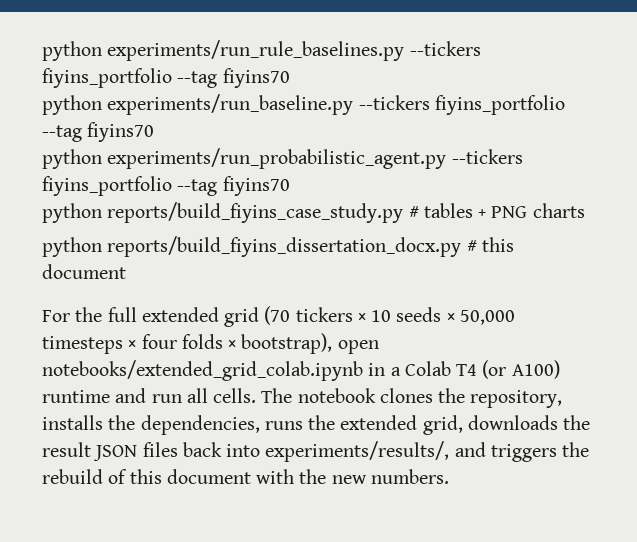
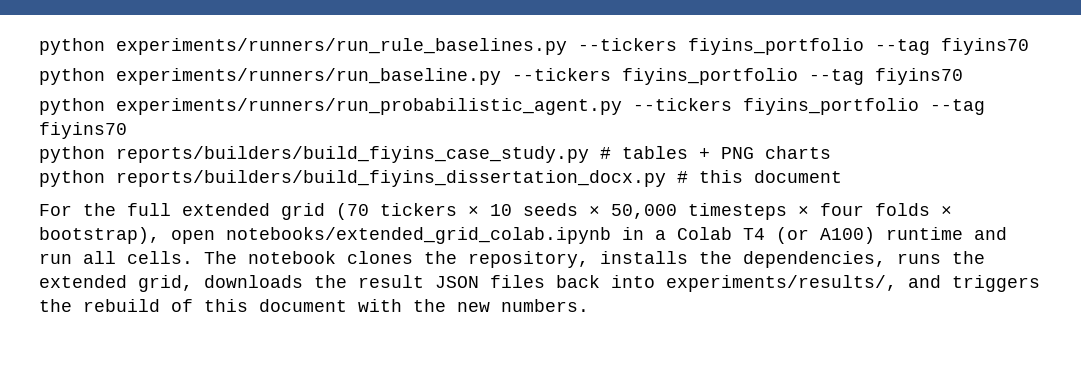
- python experiments/run_rule_baselines.py --tickers fiyins_portfolio --tag fiyins70
- python experiments/run_baseline.py --tickers fiyins_portfolio --tag fiyins70
- python experiments/run_probabilistic_agent.py --tickers fiyins_portfolio --tag fiyins70
- python reports/build_fiyins_case_study.py # tables + PNG charts
+ python experiments/runners/run_rule_baselines.py --tickers fiyins_portfolio --tag fiyins70
+ python experiments/runners/run_baseline.py --tickers fiyins_portfolio --tag fiyins70
+ python experiments/runners/run_probabilistic_agent.py --tickers fiyins_portfolio --tag fiyins70
+ python reports/builders/build_fiyins_case_study.py # tables + PNG charts
- python reports/build_fiyins_dissertation_docx.py # this document
+ python reports/builders/build_fiyins_dissertation_docx.py # this document

